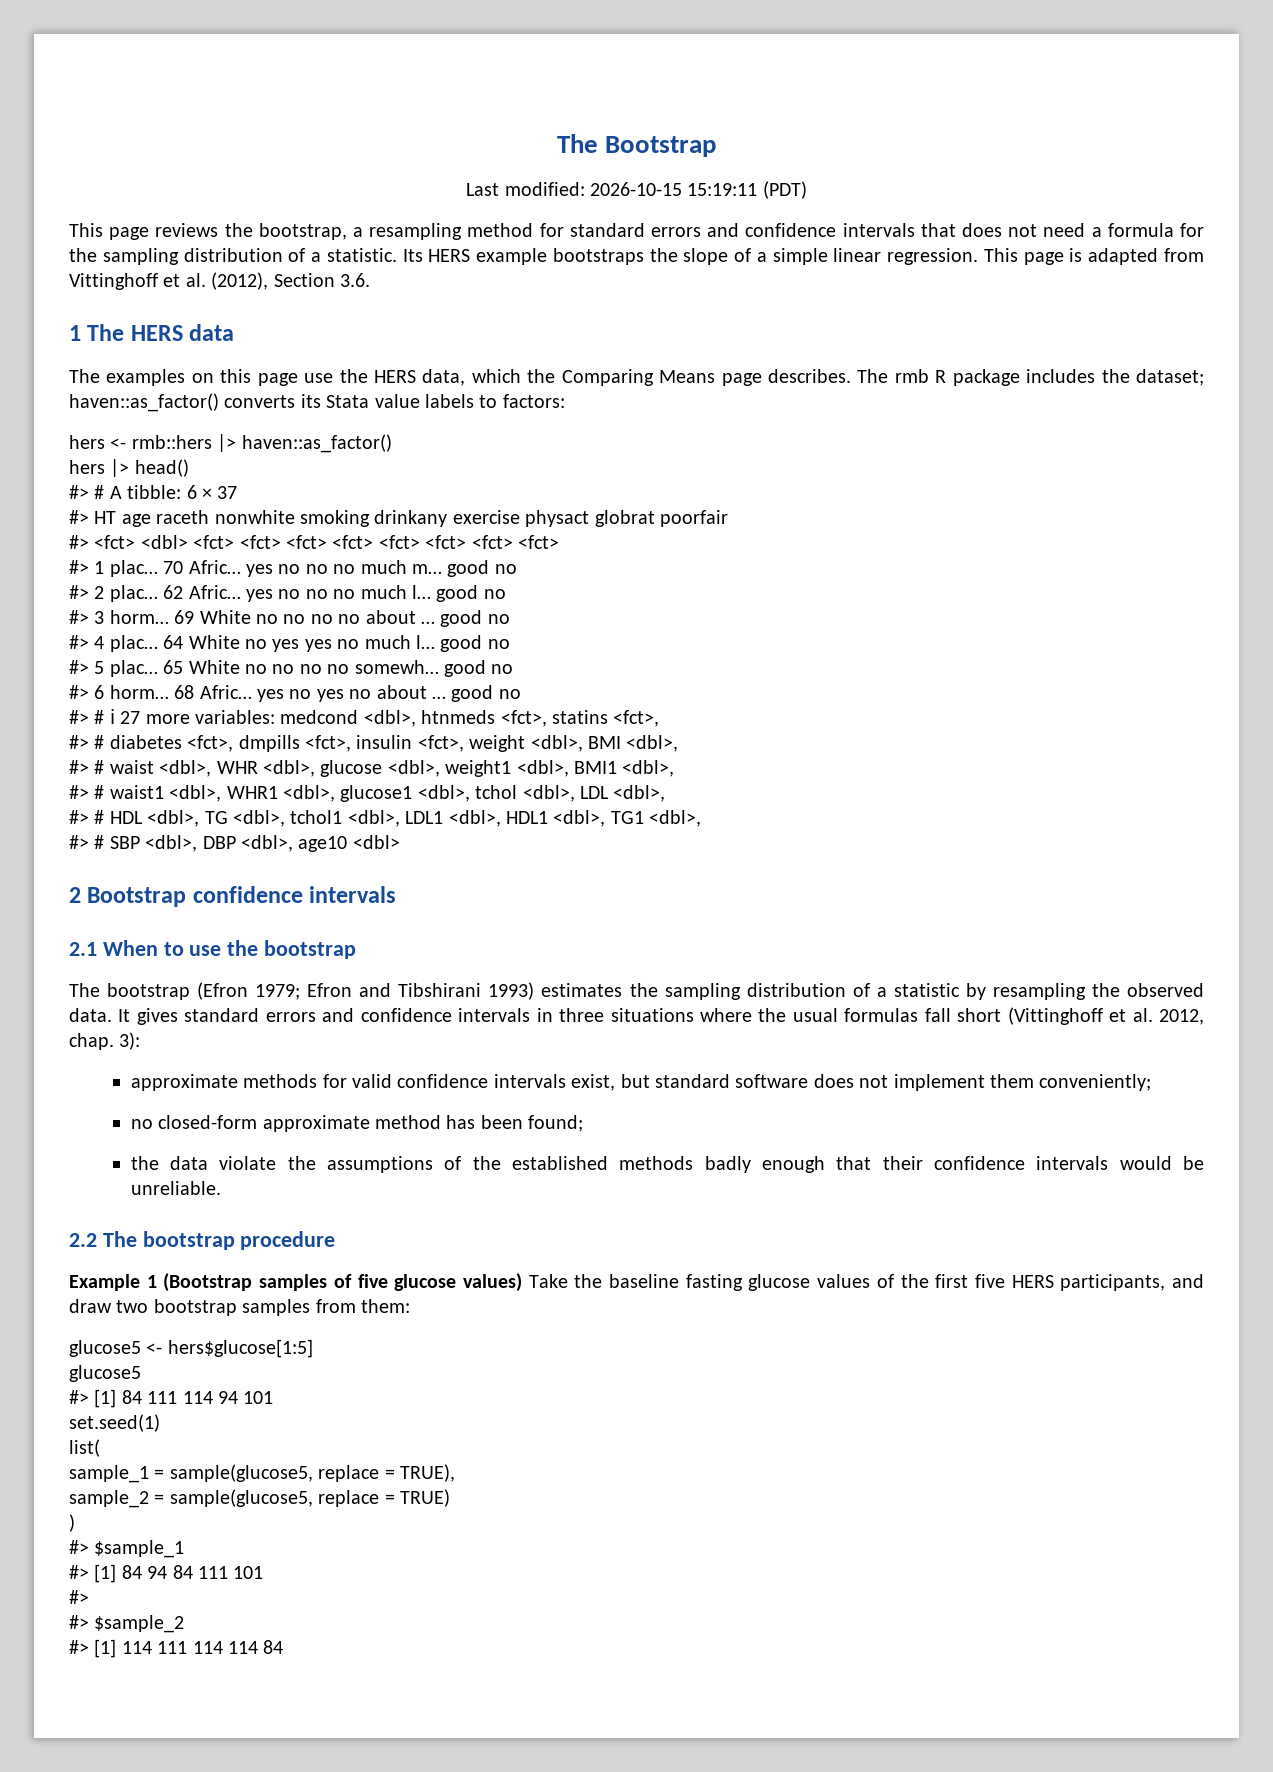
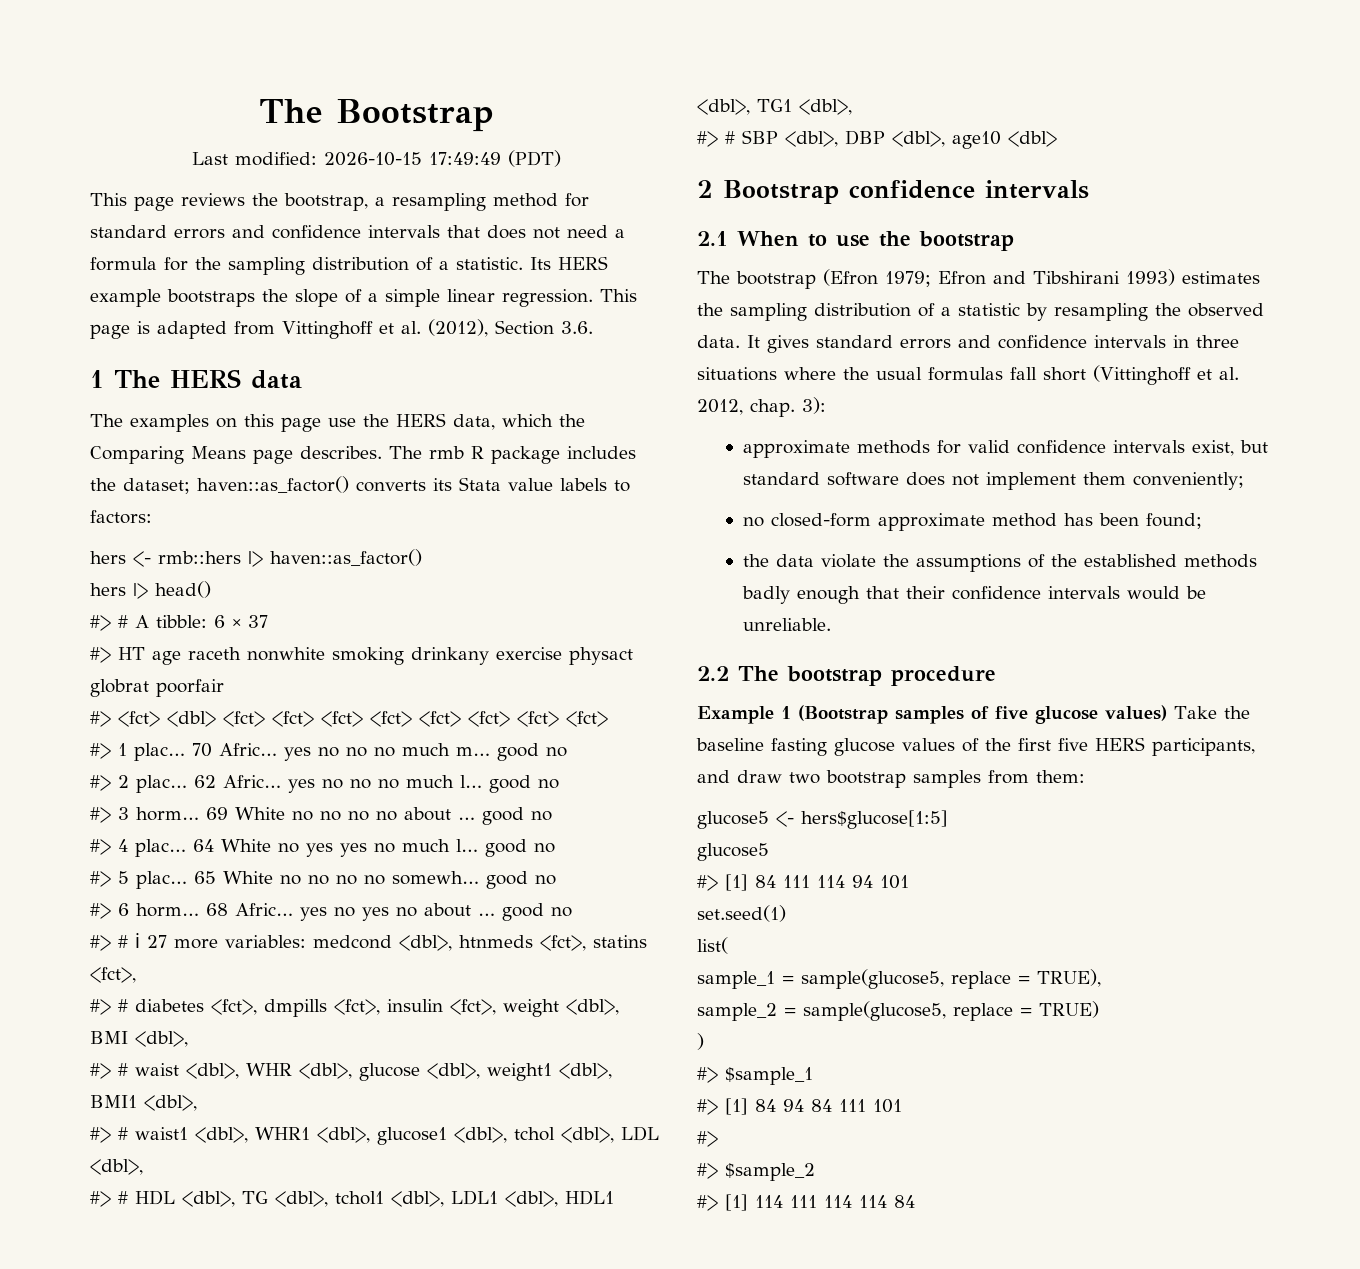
- Last modified: 2026-10-15 15:19:11 (PDT)
+ Last modified: 2026-10-15 17:49:49 (PDT)

